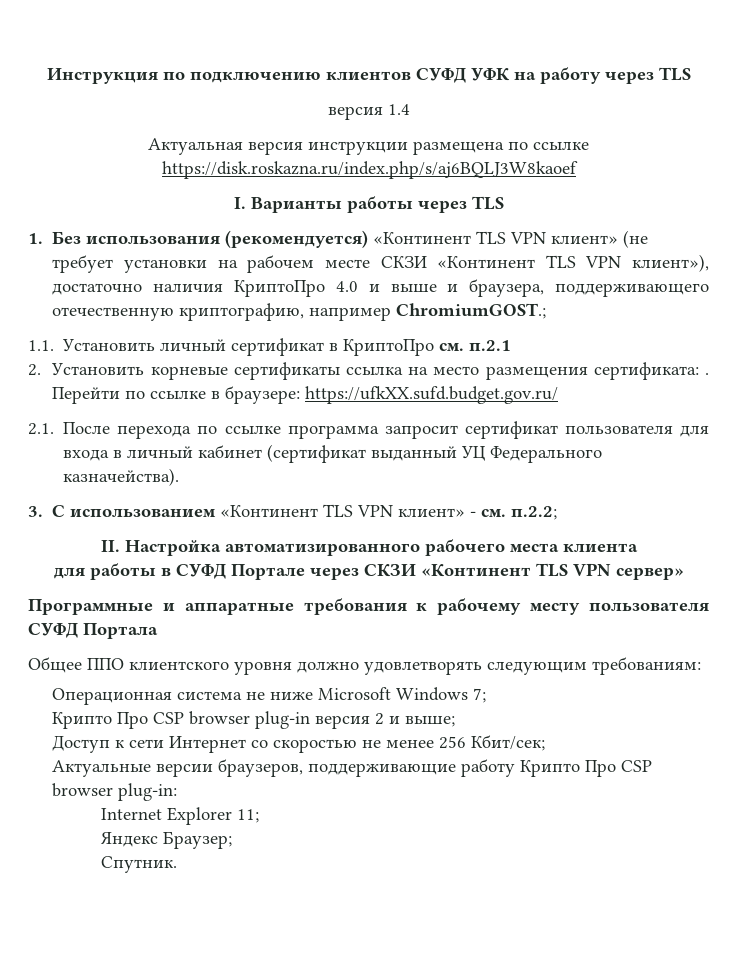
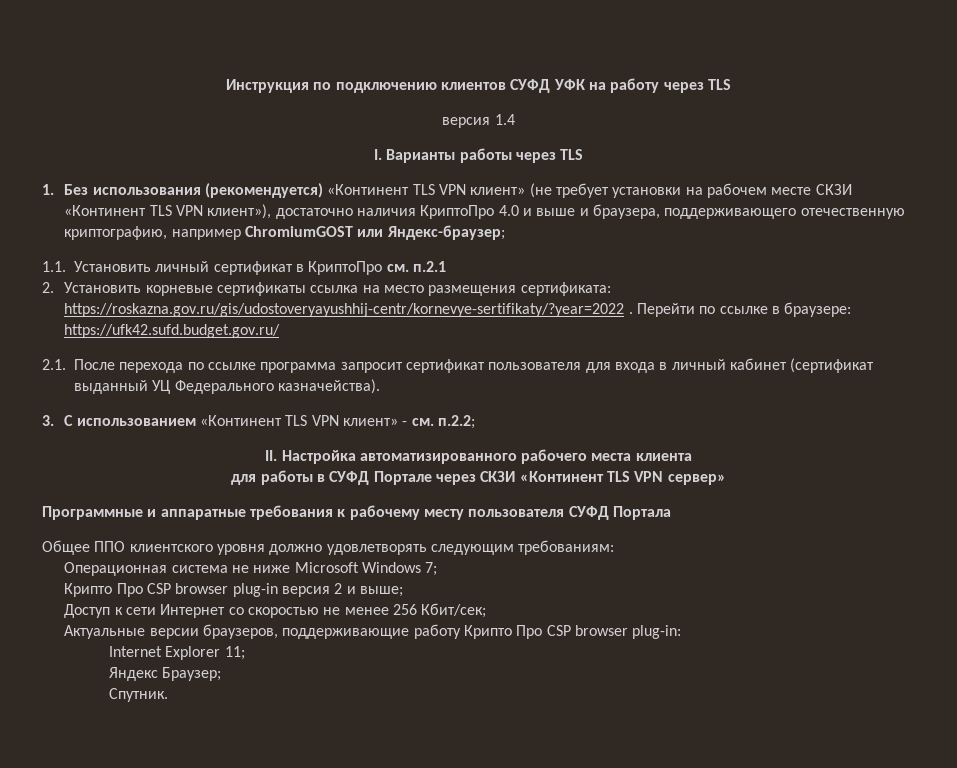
- Актуальная версия инструкции размещена по ссылке https://disk.roskazna.ru/index.php/s/aj6BQLJ3W8kaoef
- 1. Без использования (рекомендуется) «Континент TLS VPN клиент» (не требует установки на рабочем месте СКЗИ «Континент TLS VPN клиент»), достаточно наличия КриптоПро 4.0 и выше и браузера, поддерживающего отечественную криптографию, например ChromiumGOST.;
+ 1. Без использования (рекомендуется) «Континент TLS VPN клиент» (не требует установки на рабочем месте СКЗИ «Континент TLS VPN клиент»), достаточно наличия КриптоПро 4.0 и выше и браузера, поддерживающего отечественную криптографию, например ChromiumGOST или Яндекс-браузер;
- 2. Установить корневые сертификаты ссылка на место размещения сертификата: .
+ 2. Установить корневые сертификаты ссылка на место размещения сертификата: https://roskazna.gov.ru/gis/udostoveryayushhij-centr/kornevye-sertifikaty/?year=2022 .
- Перейти по ссылке в браузере: https://ufkХХ.sufd.budget.gov.ru/
+ Перейти по ссылке в браузере: https://ufk42.sufd.budget.gov.ru/

